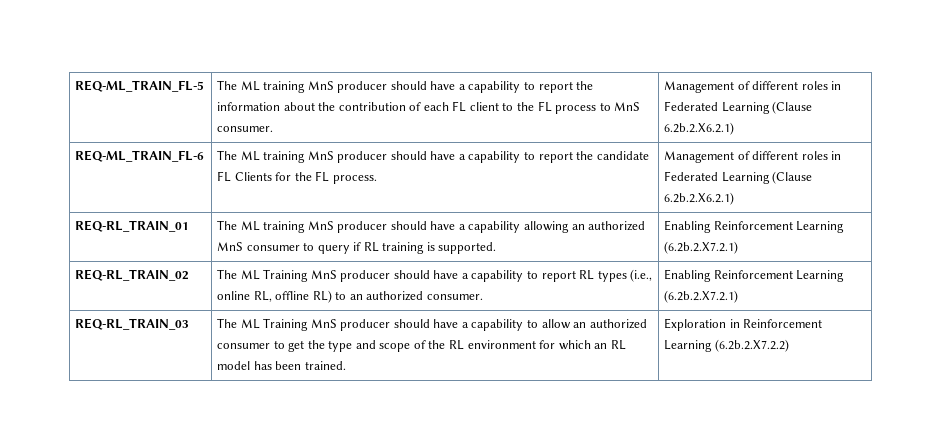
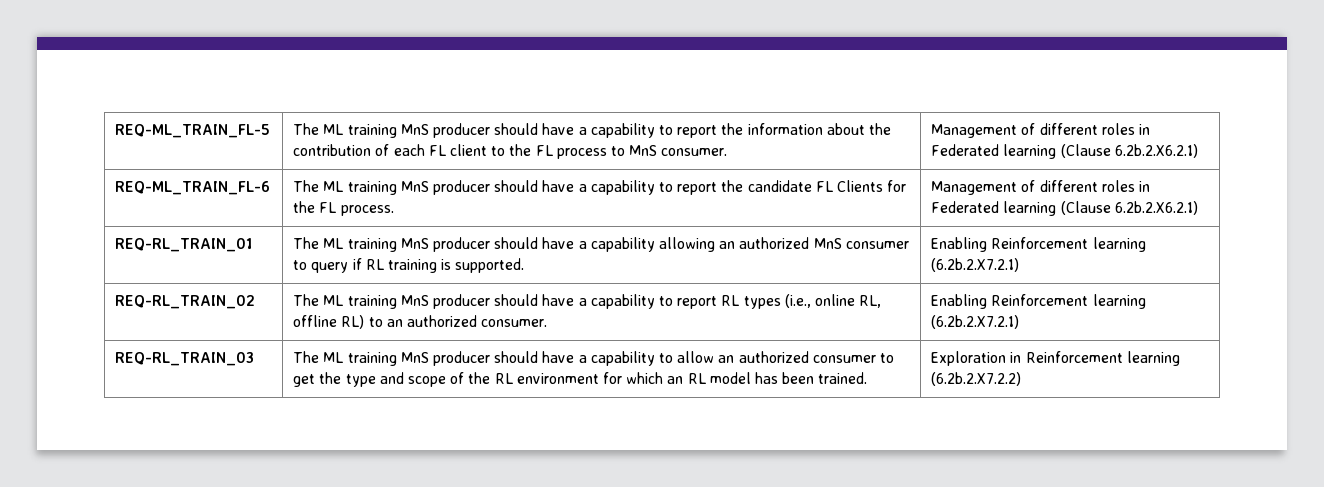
- REQ-ML_TRAIN_FL-5 | The ML training MnS producer should have a capability to report the information about the contribution of each FL client to the FL process to MnS consumer. | Management of different roles in Federated Learning (Clause 6.2b.2.X6.2.1)
+ REQ-ML_TRAIN_FL-5 | The ML training MnS producer should have a capability to report the information about the contribution of each FL client to the FL process to MnS consumer. | Management of different roles in Federated learning (Clause 6.2b.2.X6.2.1)
- REQ-ML_TRAIN_FL-6 | The ML training MnS producer should have a capability to report the candidate FL Clients for the FL process. | Management of different roles in Federated Learning (Clause 6.2b.2.X6.2.1)
+ REQ-ML_TRAIN_FL-6 | The ML training MnS producer should have a capability to report the candidate FL Clients for the FL process. | Management of different roles in Federated learning (Clause 6.2b.2.X6.2.1)
- REQ-RL_TRAIN_01 | The ML training MnS producer should have a capability allowing an authorized MnS consumer to query if RL training is supported. | Enabling Reinforcement Learning (6.2b.2.X7.2.1)
+ REQ-RL_TRAIN_01 | The ML training MnS producer should have a capability allowing an authorized MnS consumer to query if RL training is supported. | Enabling Reinforcement learning (6.2b.2.X7.2.1)
- REQ-RL_TRAIN_02 | The ML Training MnS producer should have a capability to report RL types (i.e., online RL, offline RL) to an authorized consumer. | Enabling Reinforcement Learning (6.2b.2.X7.2.1)
+ REQ-RL_TRAIN_02 | The ML training MnS producer should have a capability to report RL types (i.e., online RL, offline RL) to an authorized consumer. | Enabling Reinforcement learning (6.2b.2.X7.2.1)
- REQ-RL_TRAIN_03 | The ML Training MnS producer should have a capability to allow an authorized consumer to get the type and scope of the RL environment for which an RL model has been trained. | Exploration in Reinforcement Learning (6.2b.2.X7.2.2)
+ REQ-RL_TRAIN_03 | The ML training MnS producer should have a capability to allow an authorized consumer to get the type and scope of the RL environment for which an RL model has been trained. | Exploration in Reinforcement learning (6.2b.2.X7.2.2)

